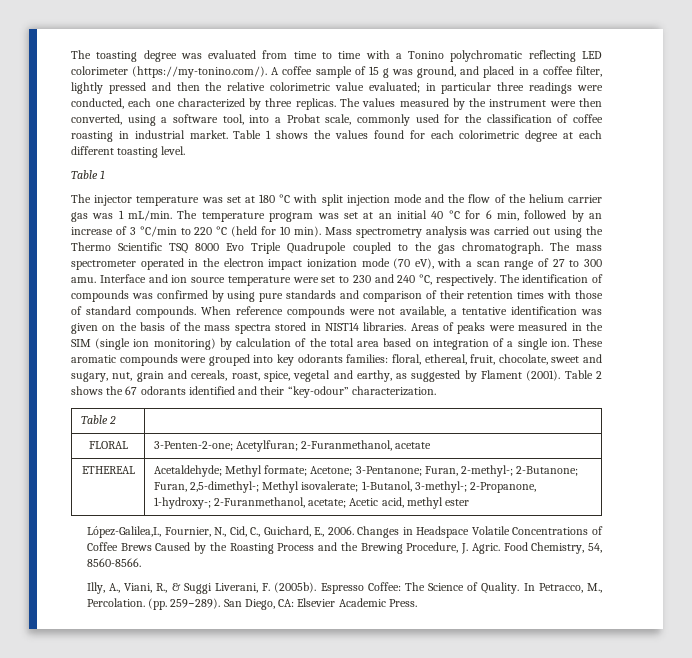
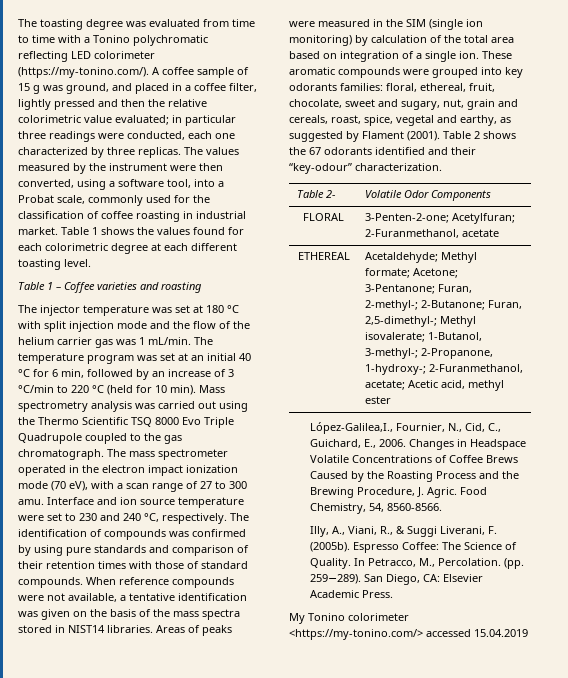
  Table 1 shows the values found for each colorimetric degree at each different toasting level.
- Table 1
+ Table 1 – Coffee varieties and roasting
- Table 2 |
+ Table 2- | Volatile Odor Components
+ My Tonino colorimeter <https://my-tonino.com/> accessed 15.04.2019

